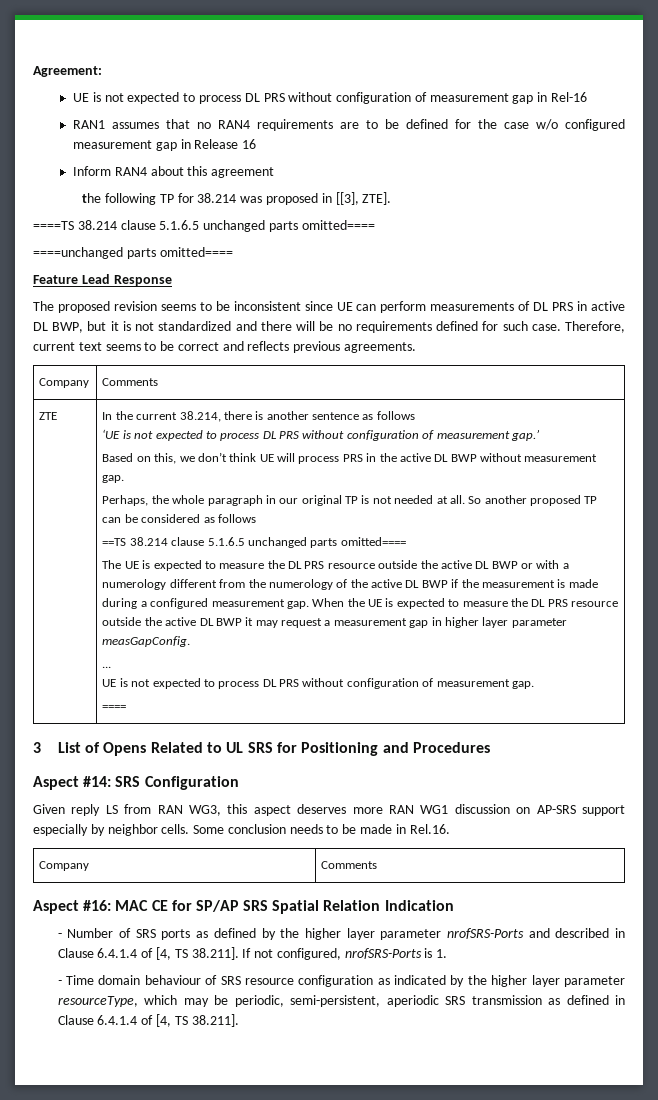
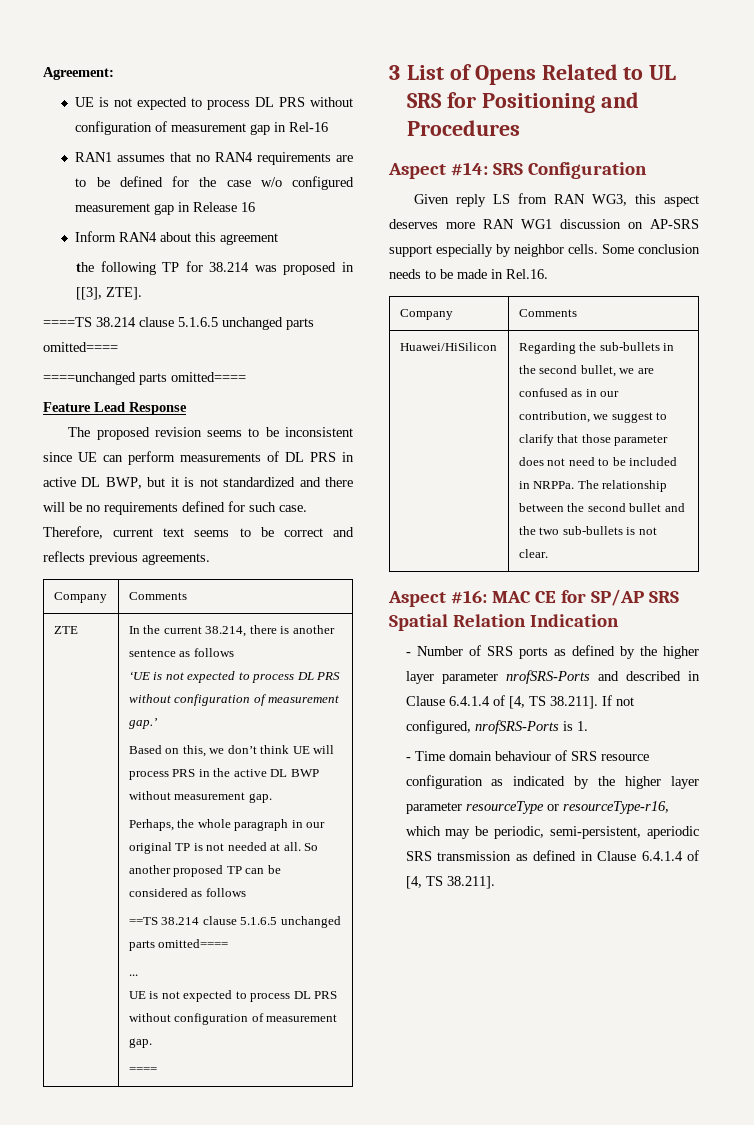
- The UE is expected to measure the DL PRS resource outside the active DL BWP or with a numerology different from the numerology of the active DL BWP if the measurement is made during a configured measurement gap. When the UE is expected to measure the DL PRS resource outside the active DL BWP it may request a measurement gap in higher layer parameter measGapConfig.
+ Huawei/HiSilicon | Regarding the sub-bullets in the second bullet, we are confused as in our contribution, we suggest to clarify that those parameter does not need to be included in NRPPa. The relationship between the second bullet and the two sub-bullets is not clear.
- - Time domain behaviour of SRS resource configuration as indicated by the higher layer parameter resourceType, which may be periodic, semi-persistent, aperiodic SRS transmission as defined in Clause 6.4.1.4 of [4, TS 38.211].
+ - Time domain behaviour of SRS resource configuration as indicated by the higher layer parameter resourceType or resourceType-r16, which may be periodic, semi-persistent, aperiodic SRS transmission as defined in Clause 6.4.1.4 of [4, TS 38.211].

